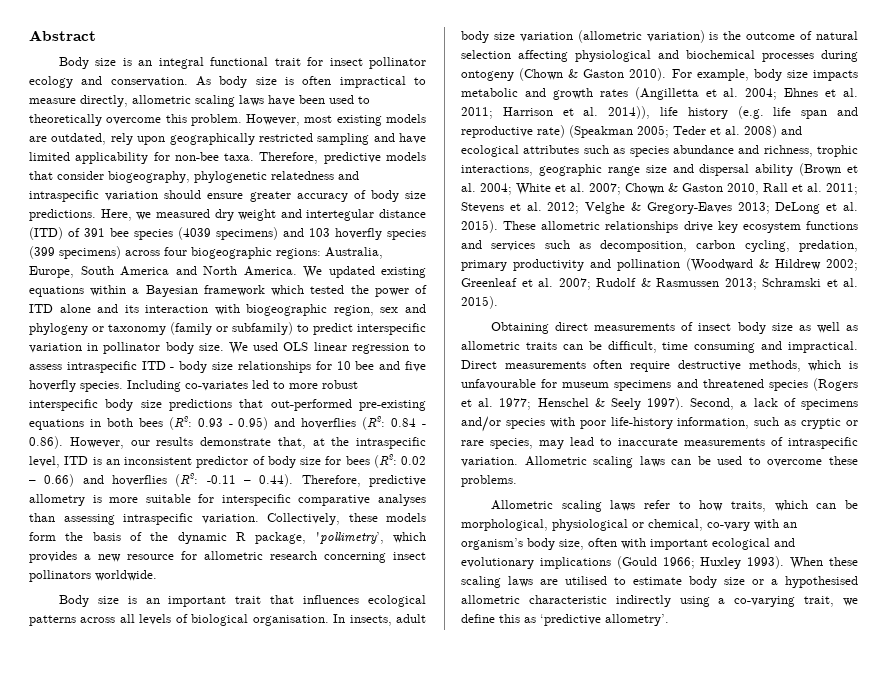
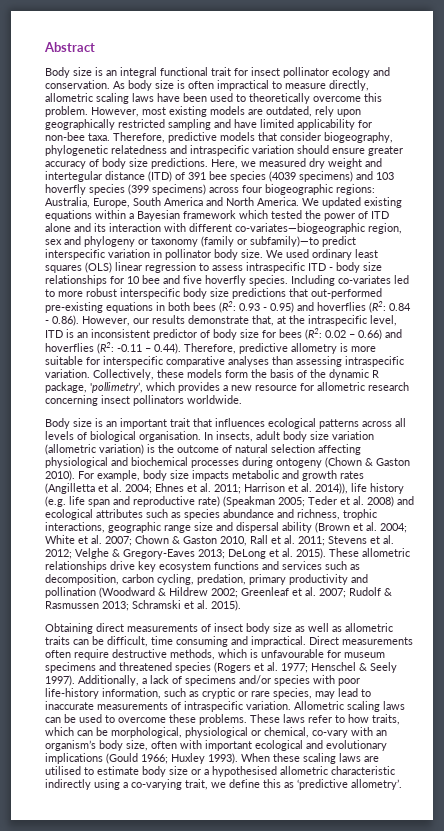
- We updated existing equations within a Bayesian framework which tested the power of ITD alone and its interaction with biogeographic region, sex and phylogeny or taxonomy (family or subfamily) to predict interspecific variation in pollinator body size.
+ We updated existing equations within a Bayesian framework which tested the power of ITD alone and its interaction with different co-variates—biogeographic region, sex and phylogeny or taxonomy (family or subfamily)—to predict interspecific variation in pollinator body size.
- We used OLS linear regression to assess intraspecific ITD - body size relationships for 10 bee and five hoverfly species.
+ We used ordinary least squares (OLS) linear regression to assess intraspecific ITD - body size relationships for 10 bee and five hoverfly species.
- Second, a lack of specimens and/or species with poor life-history information, such as cryptic or rare species, may lead to inaccurate measurements of intraspecific variation.
+ Additionally, a lack of specimens and/or species with poor life-history information, such as cryptic or rare species, may lead to inaccurate measurements of intraspecific variation.
- Allometric scaling laws can be used to overcome these problems.
- Allometric scaling laws refer to how traits, which can be morphological, physiological or chemical, co-vary with an organism’s body size, often with important ecological and evolutionary implications (Gould 1966; Huxley 1993).
+ Allometric scaling laws can be used to overcome these problems. These laws refer to how traits, which can be morphological, physiological or chemical, co-vary with an organism’s body size, often with important ecological and evolutionary implications (Gould 1966; Huxley 1993).

